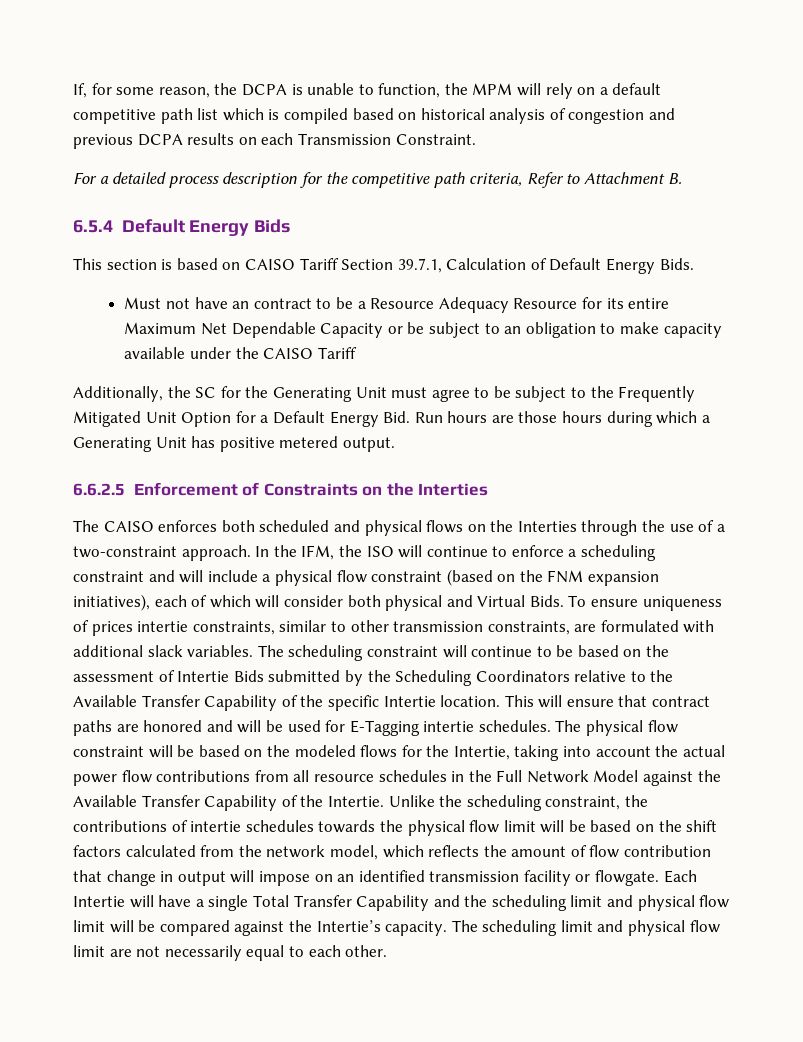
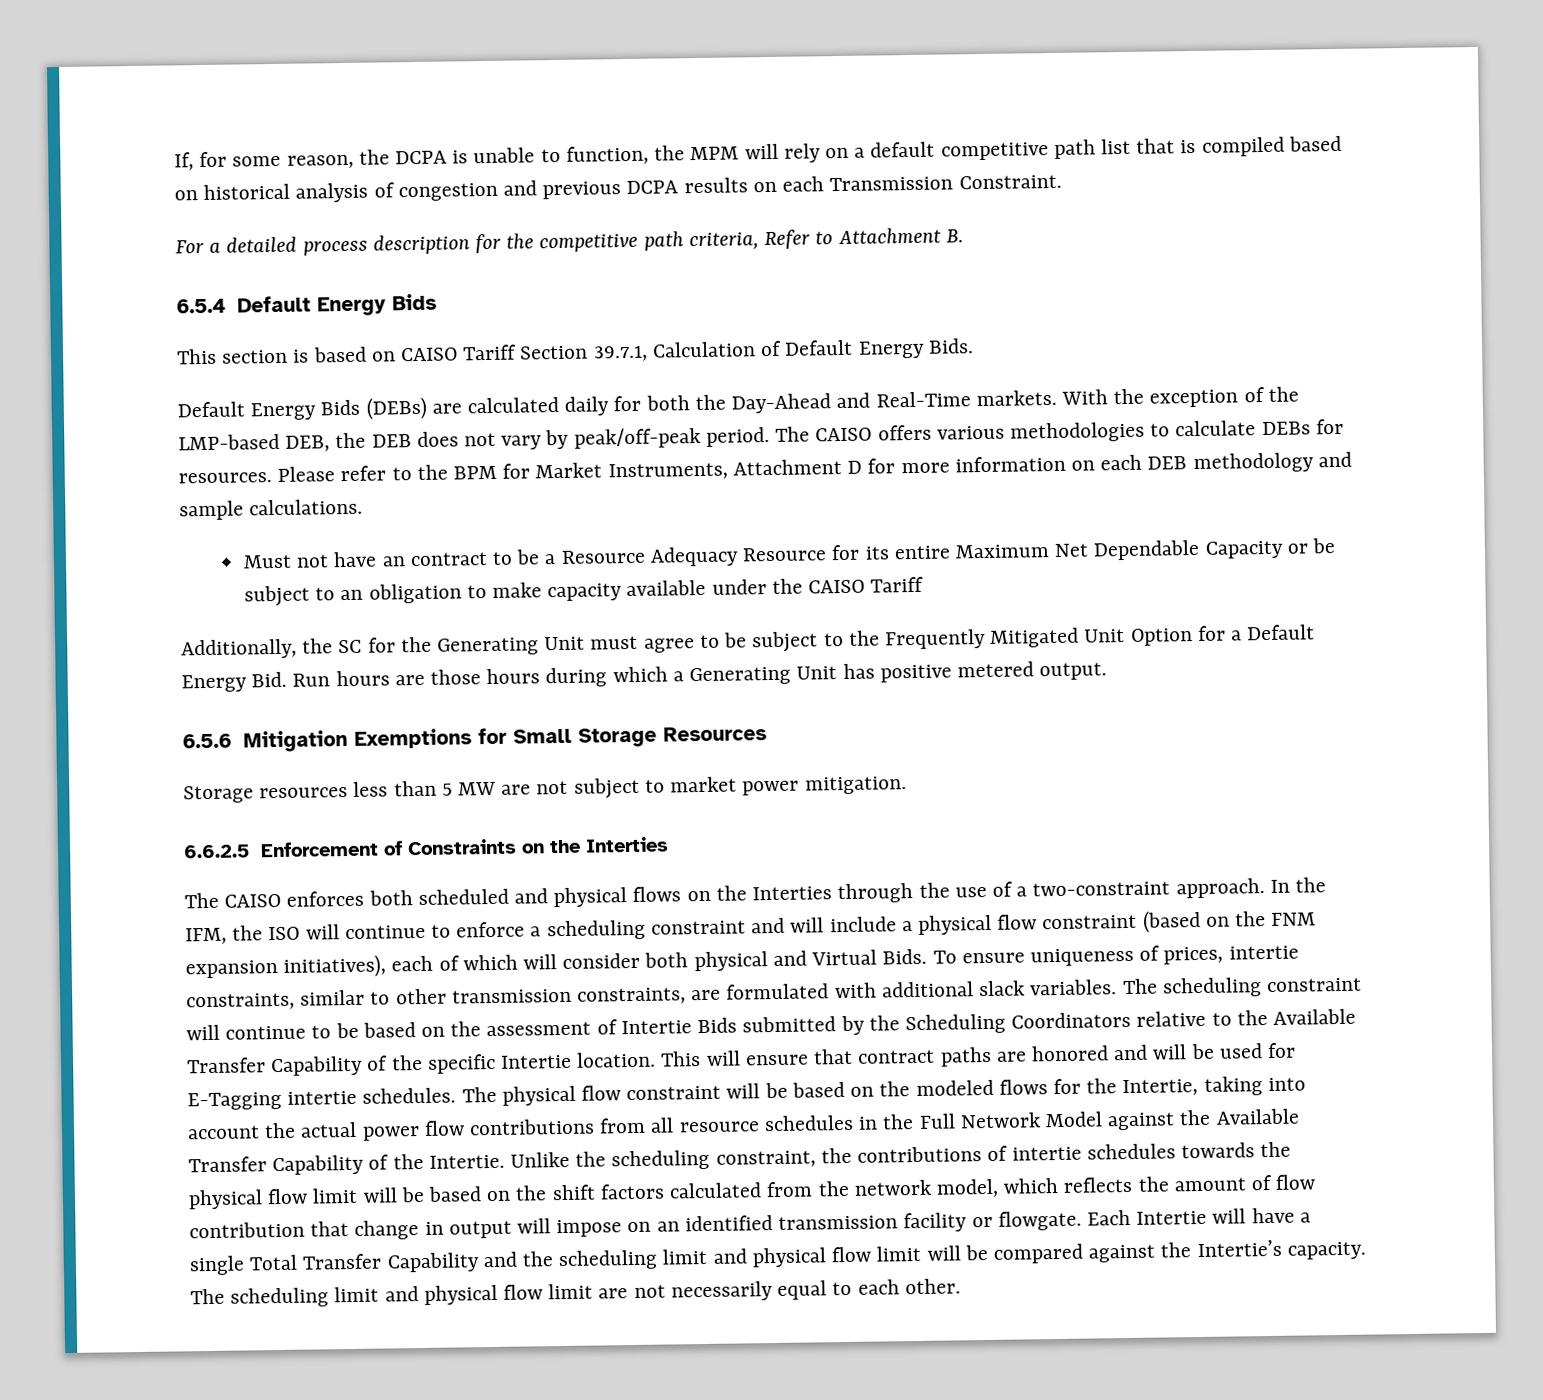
- If, for some reason, the DCPA is unable to function, the MPM will rely on a default competitive path list which is compiled based on historical analysis of congestion and previous DCPA results on each Transmission Constraint.
+ If, for some reason, the DCPA is unable to function, the MPM will rely on a default competitive path list that is compiled based on historical analysis of congestion and previous DCPA results on each Transmission Constraint.
+ Default Energy Bids (DEBs) are calculated daily for both the Day-Ahead and Real-Time markets. With the exception of the LMP-based DEB, the DEB does not vary by peak/off-peak period. The CAISO offers various methodologies to calculate DEBs for resources. Please refer to the BPM for Market Instruments, Attachment D for more information on each DEB methodology and sample calculations.
+ 6.5.6 Mitigation Exemptions for Small Storage Resources
+ Storage resources less than 5 MW are not subject to market power mitigation.
- To ensure uniqueness of prices intertie constraints, similar to other transmission constraints, are formulated with additional slack variables.
+ To ensure uniqueness of prices, intertie constraints, similar to other transmission constraints, are formulated with additional slack variables.

